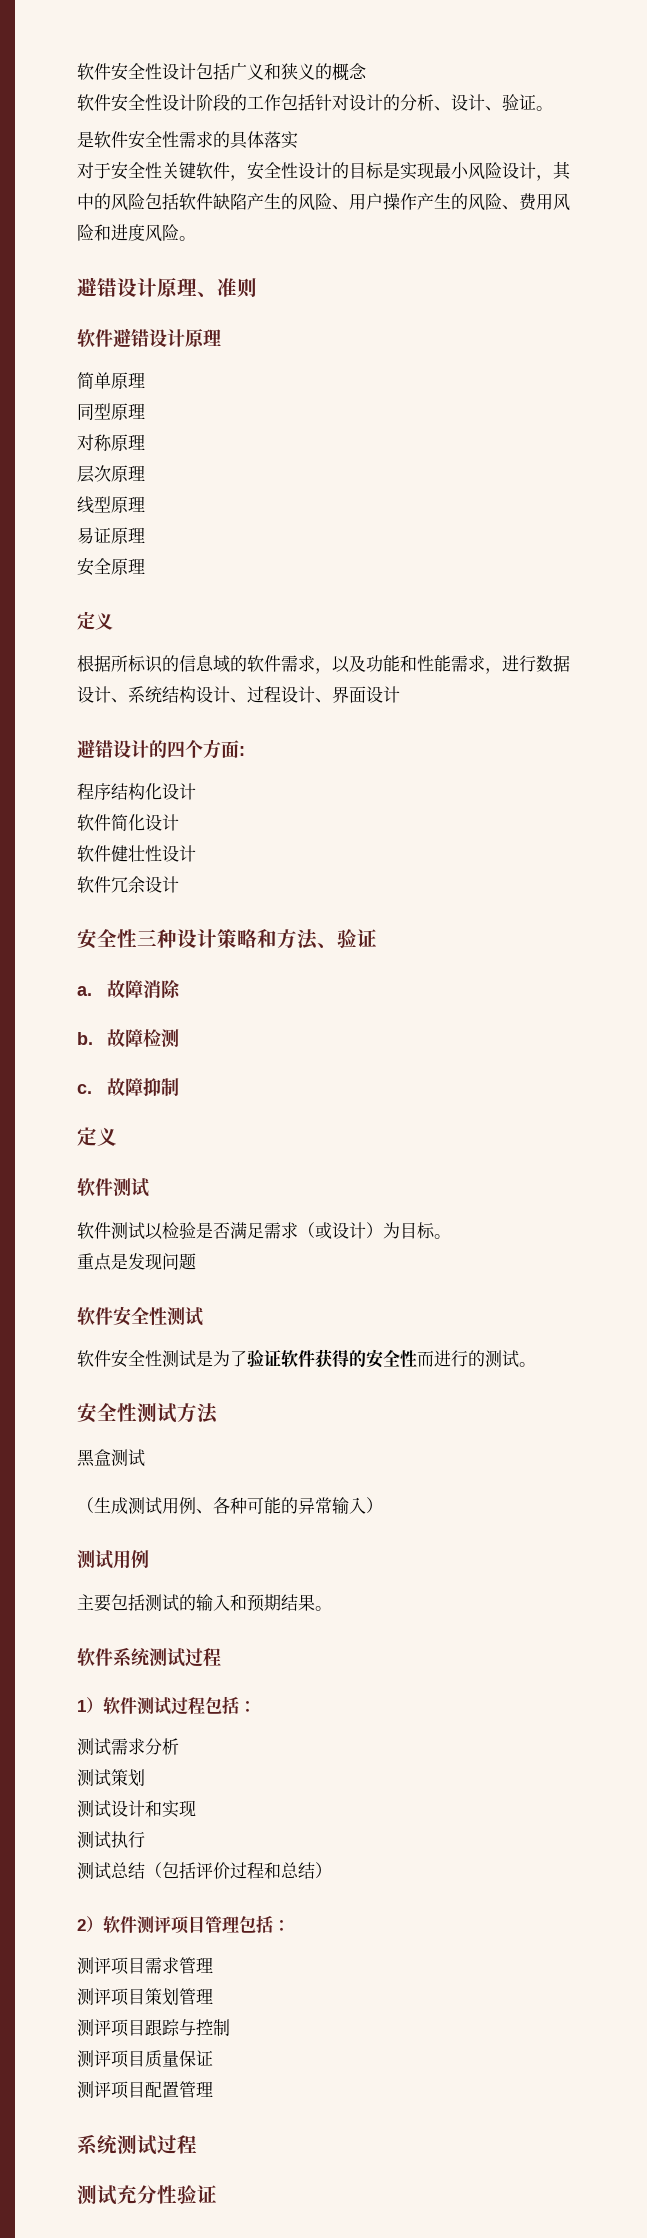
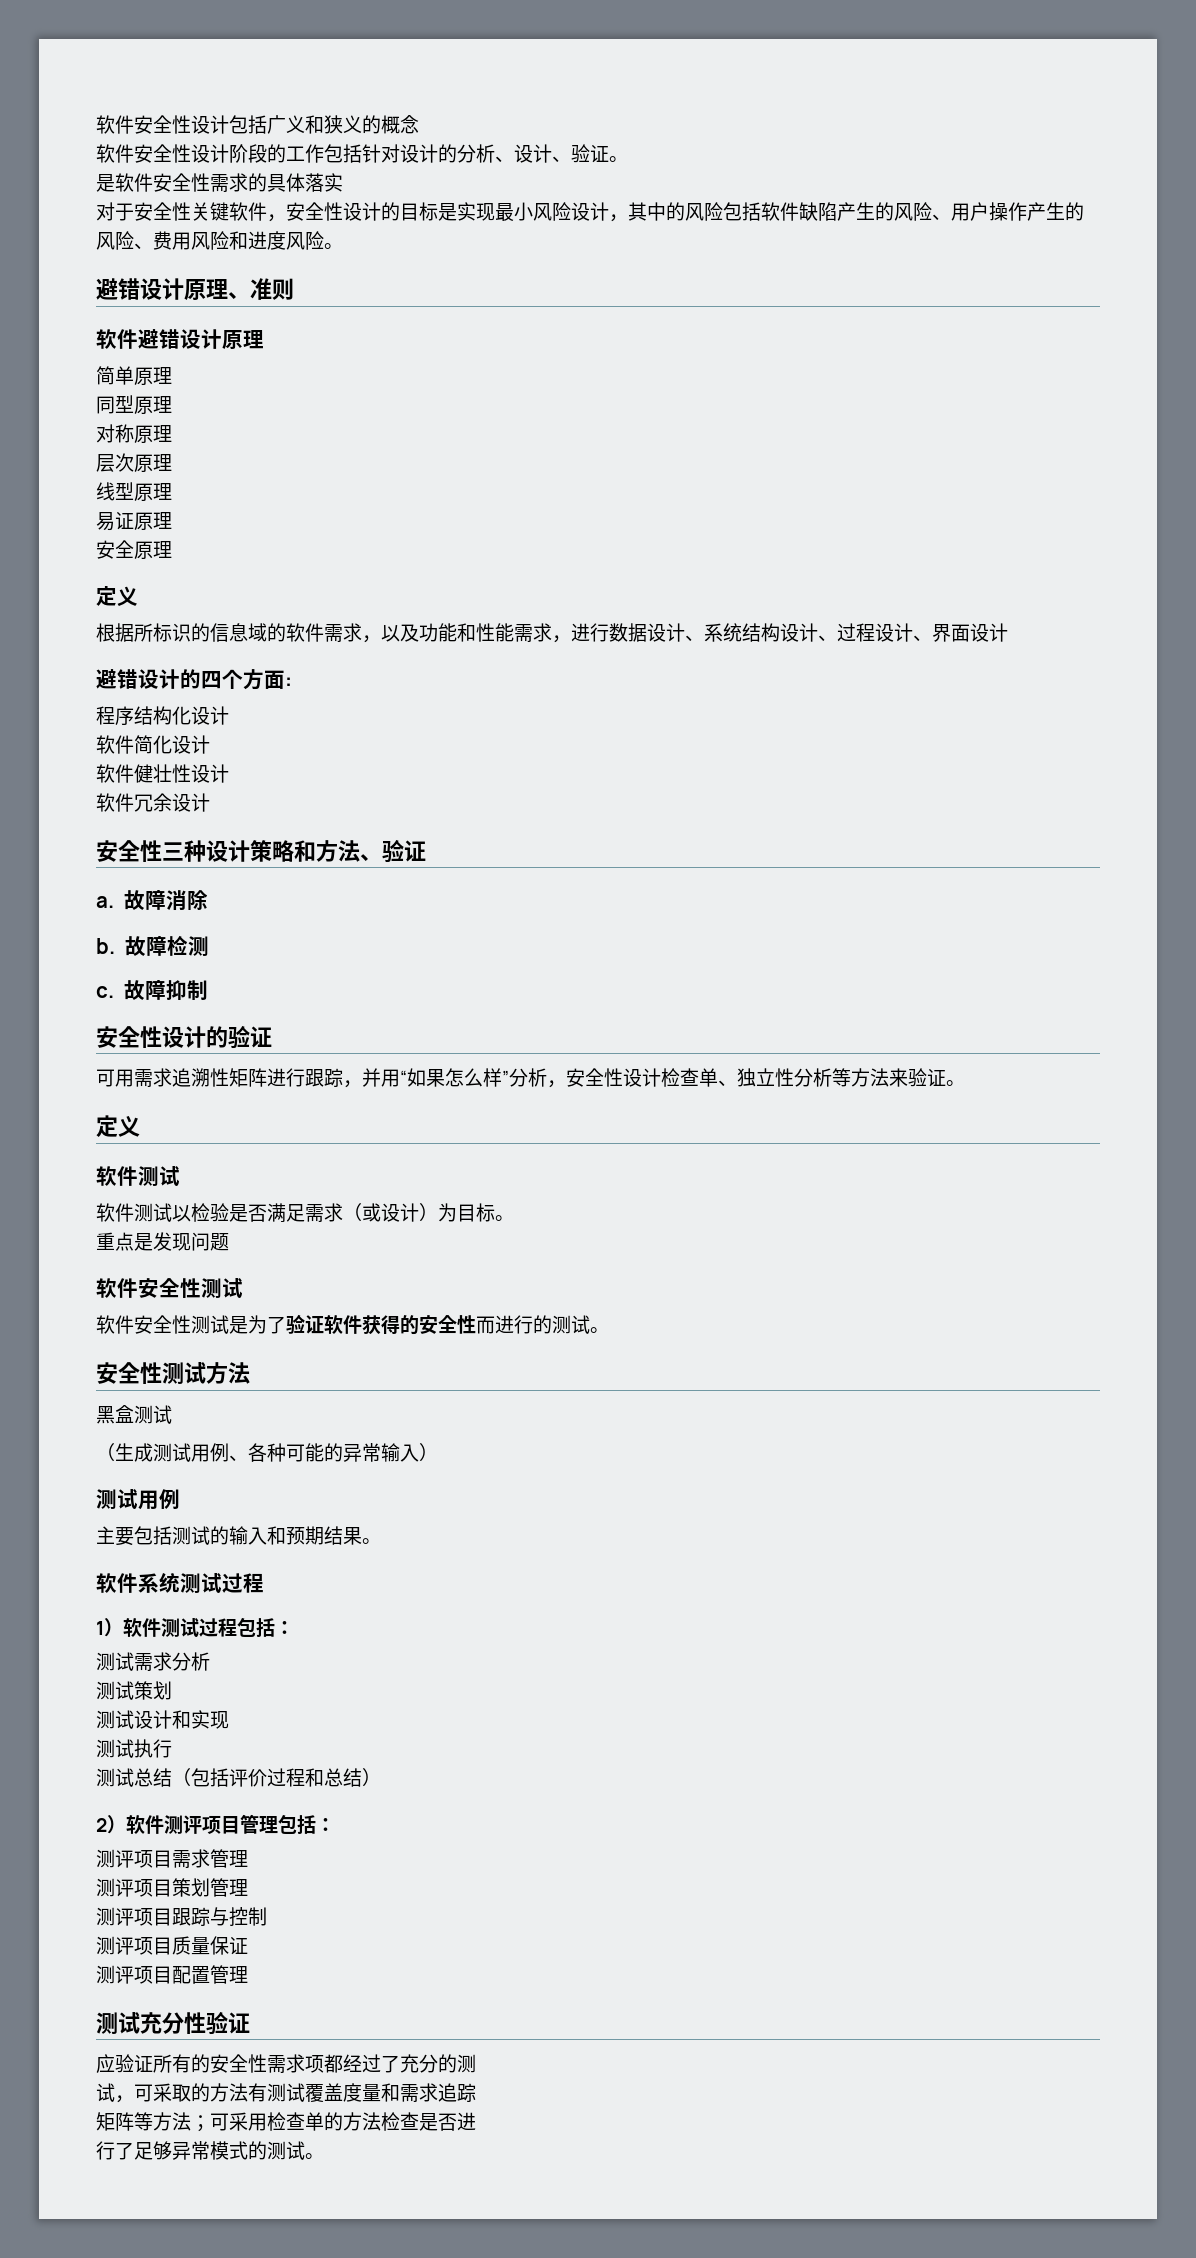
+ 安全性设计的验证
+ 可用需求追溯性矩阵进行跟踪，并用“如果怎么样”分析，安全性设计检查单、独立性分析等方法来验证。
  测评项目配置管理
- 系统测试过程
+ 应验证所有的安全性需求项都经过了充分的测
+ 试，可采取的方法有测试覆盖度量和需求追踪
+ 矩阵等方法；可采用检查单的方法检查是否进
+ 行了足够异常模式的测试。

